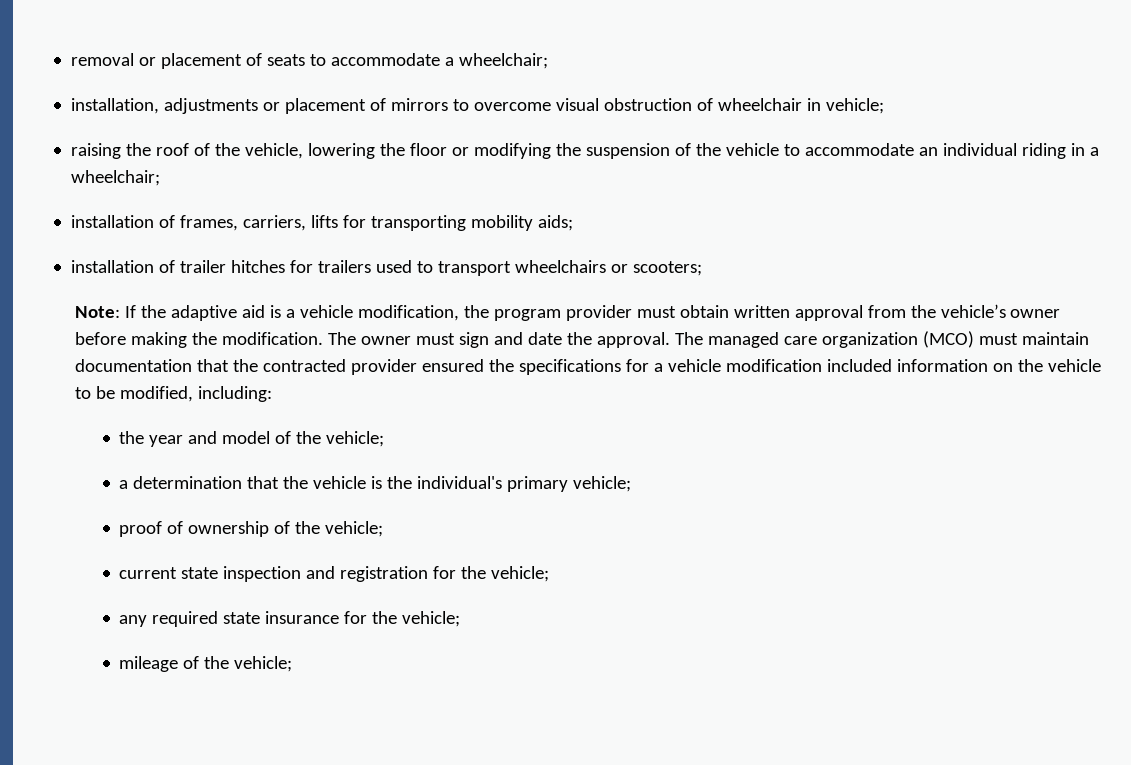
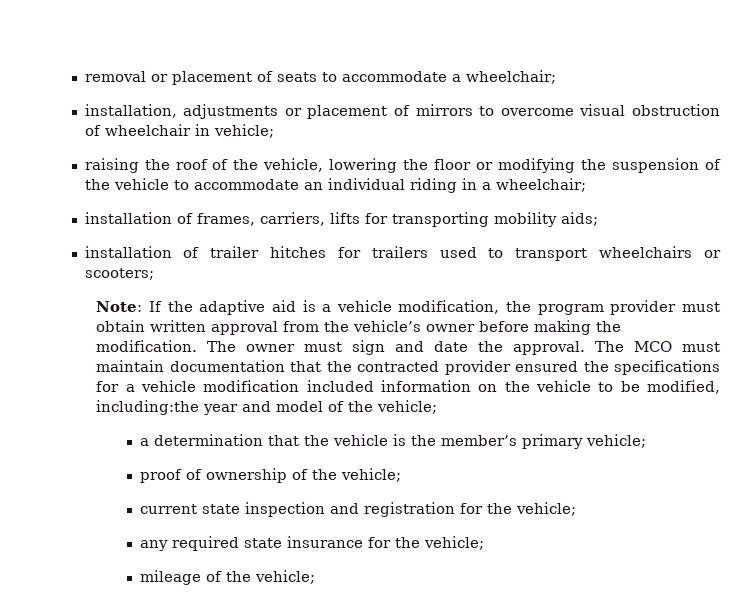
- The managed care organization (MCO) must maintain documentation that the contracted provider ensured the specifications for a vehicle modification included information on the vehicle to be modified, including:
- the year and model of the vehicle;
+ The MCO must maintain documentation that the contracted provider ensured the specifications for a vehicle modification included information on the vehicle to be modified, including:the year and model of the vehicle;
- a determination that the vehicle is the individual's primary vehicle;
+ a determination that the vehicle is the member’s primary vehicle;

